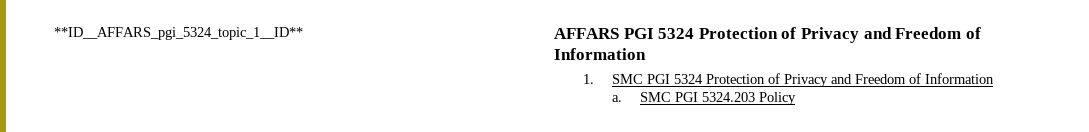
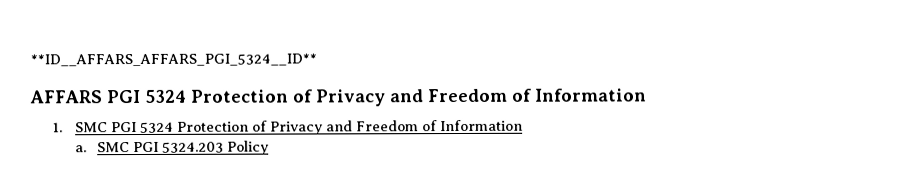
- **ID__AFFARS_pgi_5324_topic_1__ID**
+ **ID__AFFARS_AFFARS_PGI_5324__ID**

